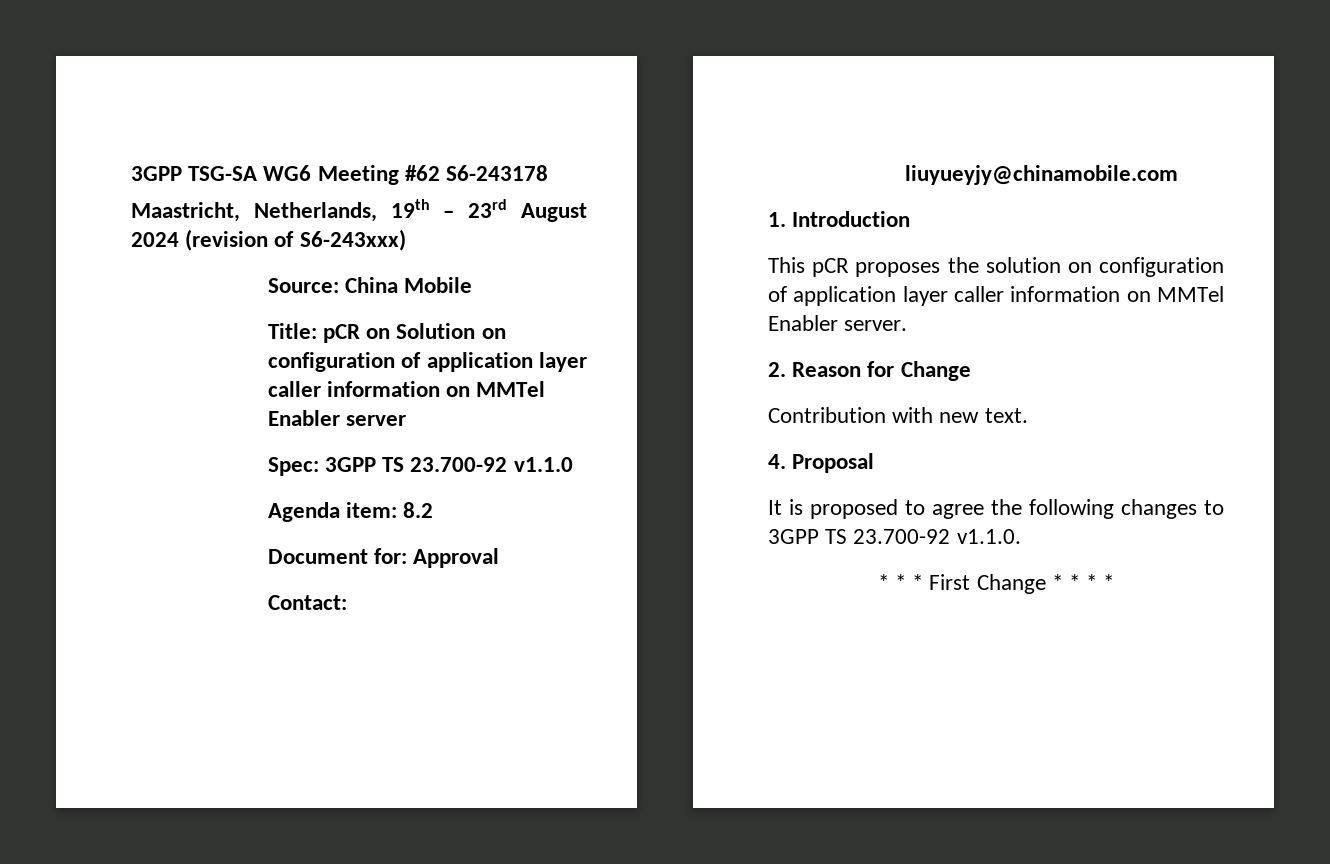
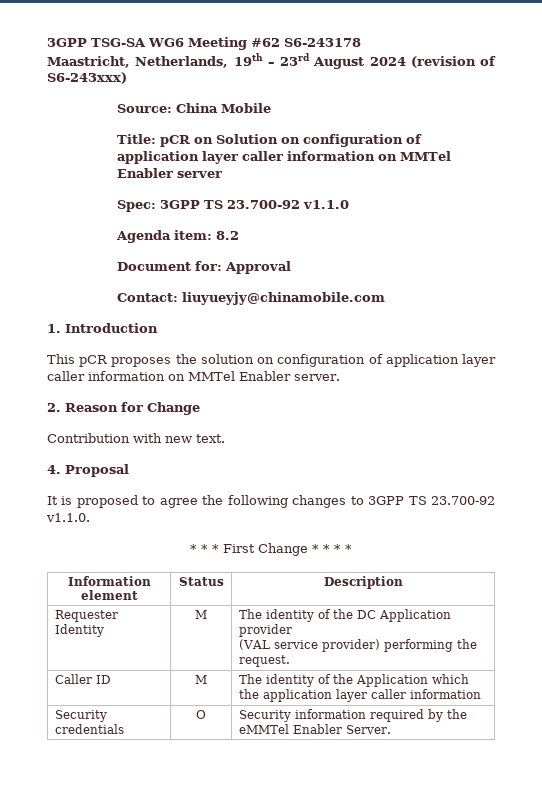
+ Information element | Status | Description
+ Requester Identity | M | The identity of the DC Application provider
+ (VAL service provider) performing the request.
+ Caller ID | M | The identity of the Application which the application layer caller information
+ Security credentials | O | Security information required by the eMMTel Enabler Server.

